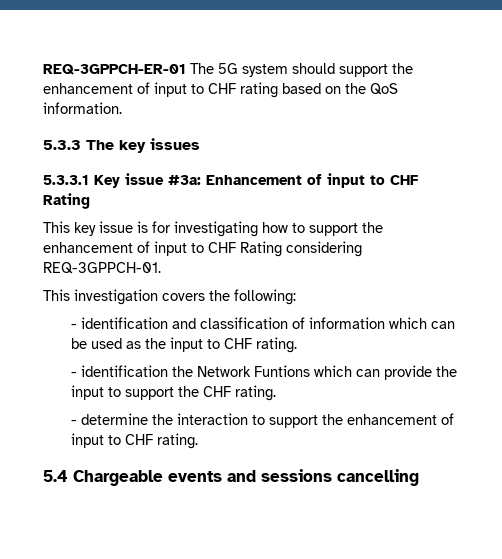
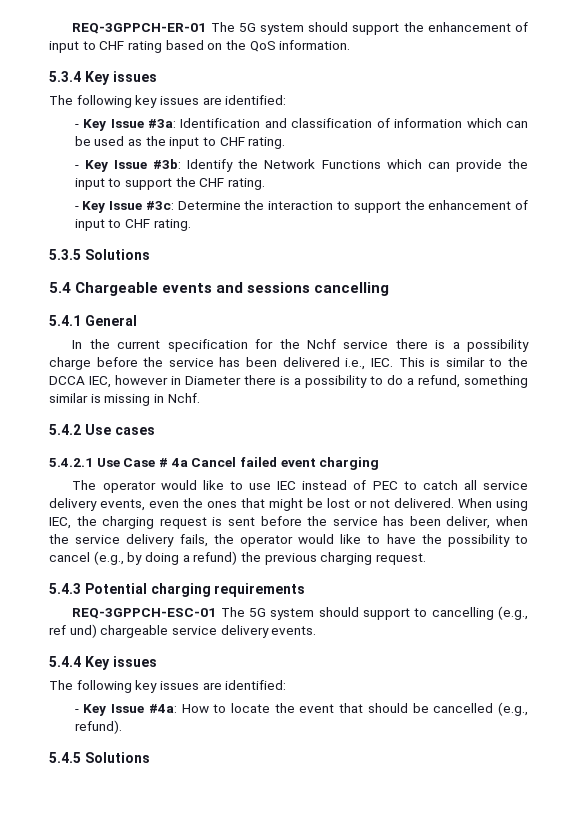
- 5.3.3 The key issues
- 5.3.3.1 Key issue #3a: Enhancement of input to CHF Rating
- This key issue is for investigating how to support the enhancement of input to CHF Rating considering REQ-3GPPCH-01.
- This investigation covers the following:
- - identification and classification of information which can be used as the input to CHF rating.
+ 5.3.4 Key issues
+ The following key issues are identified:
+ - Key Issue #3a: Identification and classification of information which can be used as the input to CHF rating.
- - identification the Network Funtions which can provide the input to support the CHF rating.
+ - Key Issue #3b: Identify the Network Functions which can provide the input to support the CHF rating.
- - determine the interaction to support the enhancement of input to CHF rating.
+ - Key Issue #3c: Determine the interaction to support the enhancement of input to CHF rating.
+ 5.3.5 Solutions
+ 5.4.1 General
+ In the current specification for the Nchf service there is a possibility charge before the service has been delivered i.e., IEC. This is similar to the DCCA IEC, however in Diameter there is a possibility to do a refund, something similar is missing in Nchf.
+ 5.4.2 Use cases
+ 5.4.2.1 Use Case # 4a Cancel failed event charging
+ The operator would like to use IEC instead of PEC to catch all service delivery events, even the ones that might be lost or not delivered. When using IEC, the charging request is sent before the service has been deliver, when the service delivery fails, the operator would like to have the possibility to cancel (e.g., by doing a refund) the previous charging request.
+ 5.4.3 Potential charging requirements
+ REQ-3GPPCH-ESC-01 The 5G system should support to cancelling (e.g., ref und) chargeable service delivery events.
+ 5.4.4 Key issues
+ The following key issues are identified:
+ - Key Issue #4a: How to locate the event that should be cancelled (e.g., refund).
+ 5.4.5 Solutions

